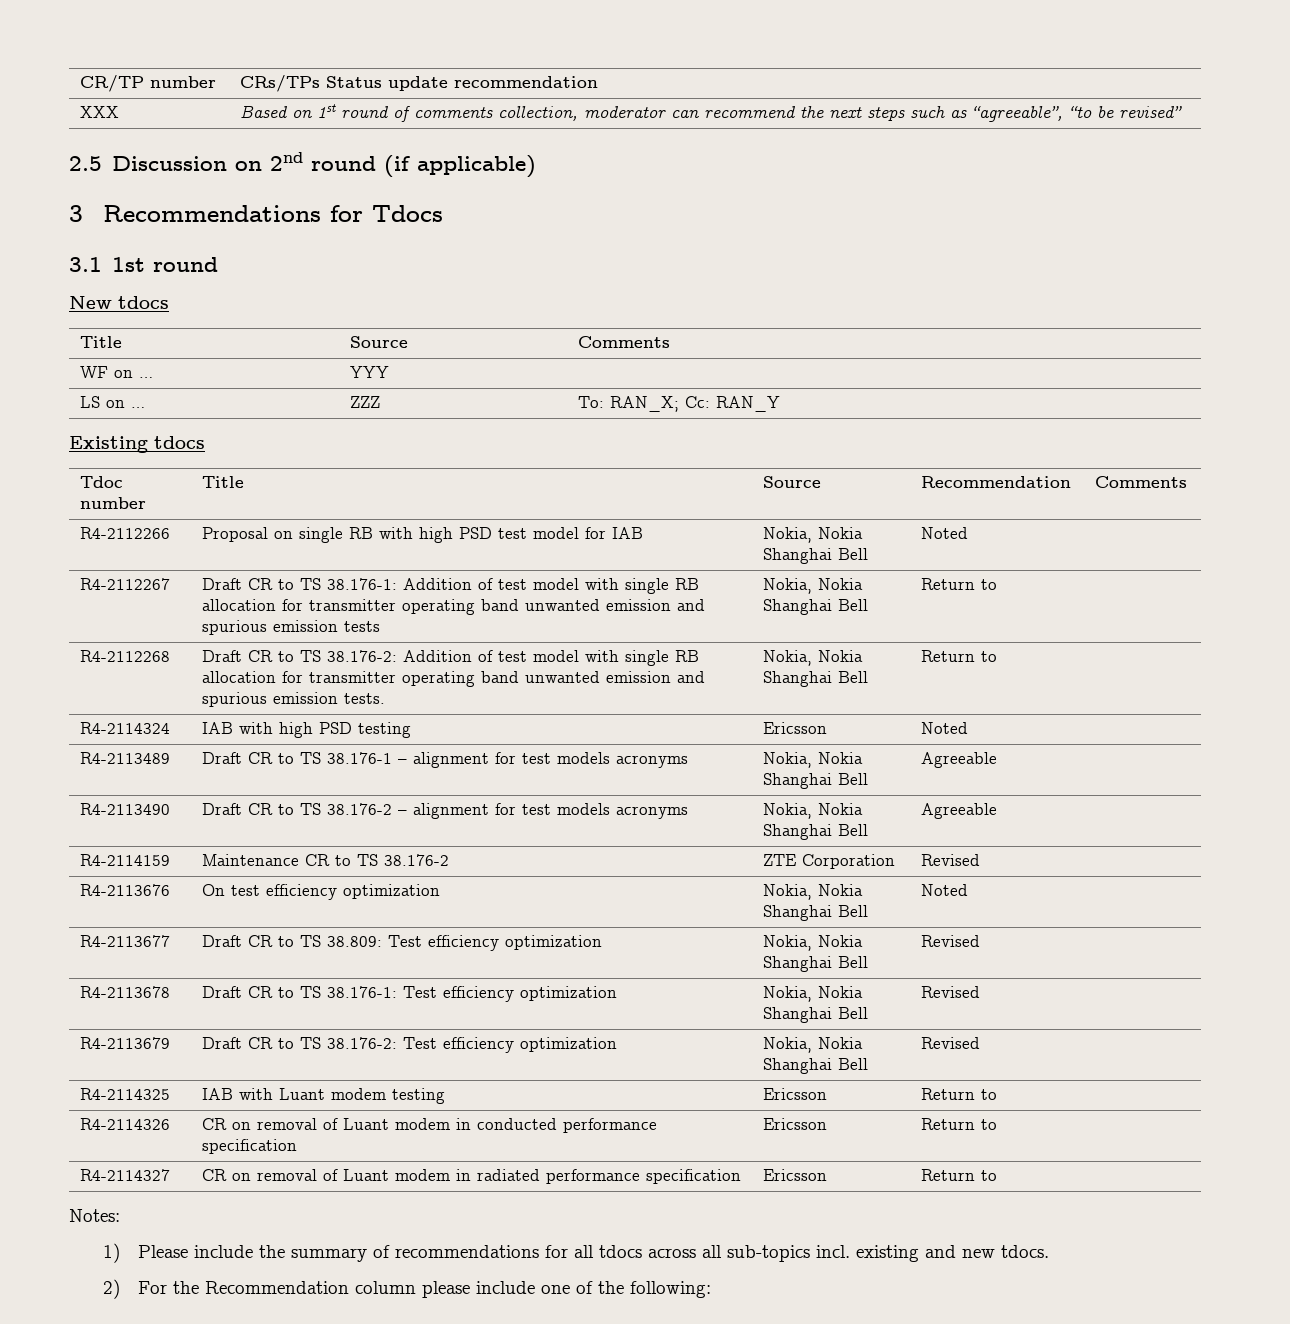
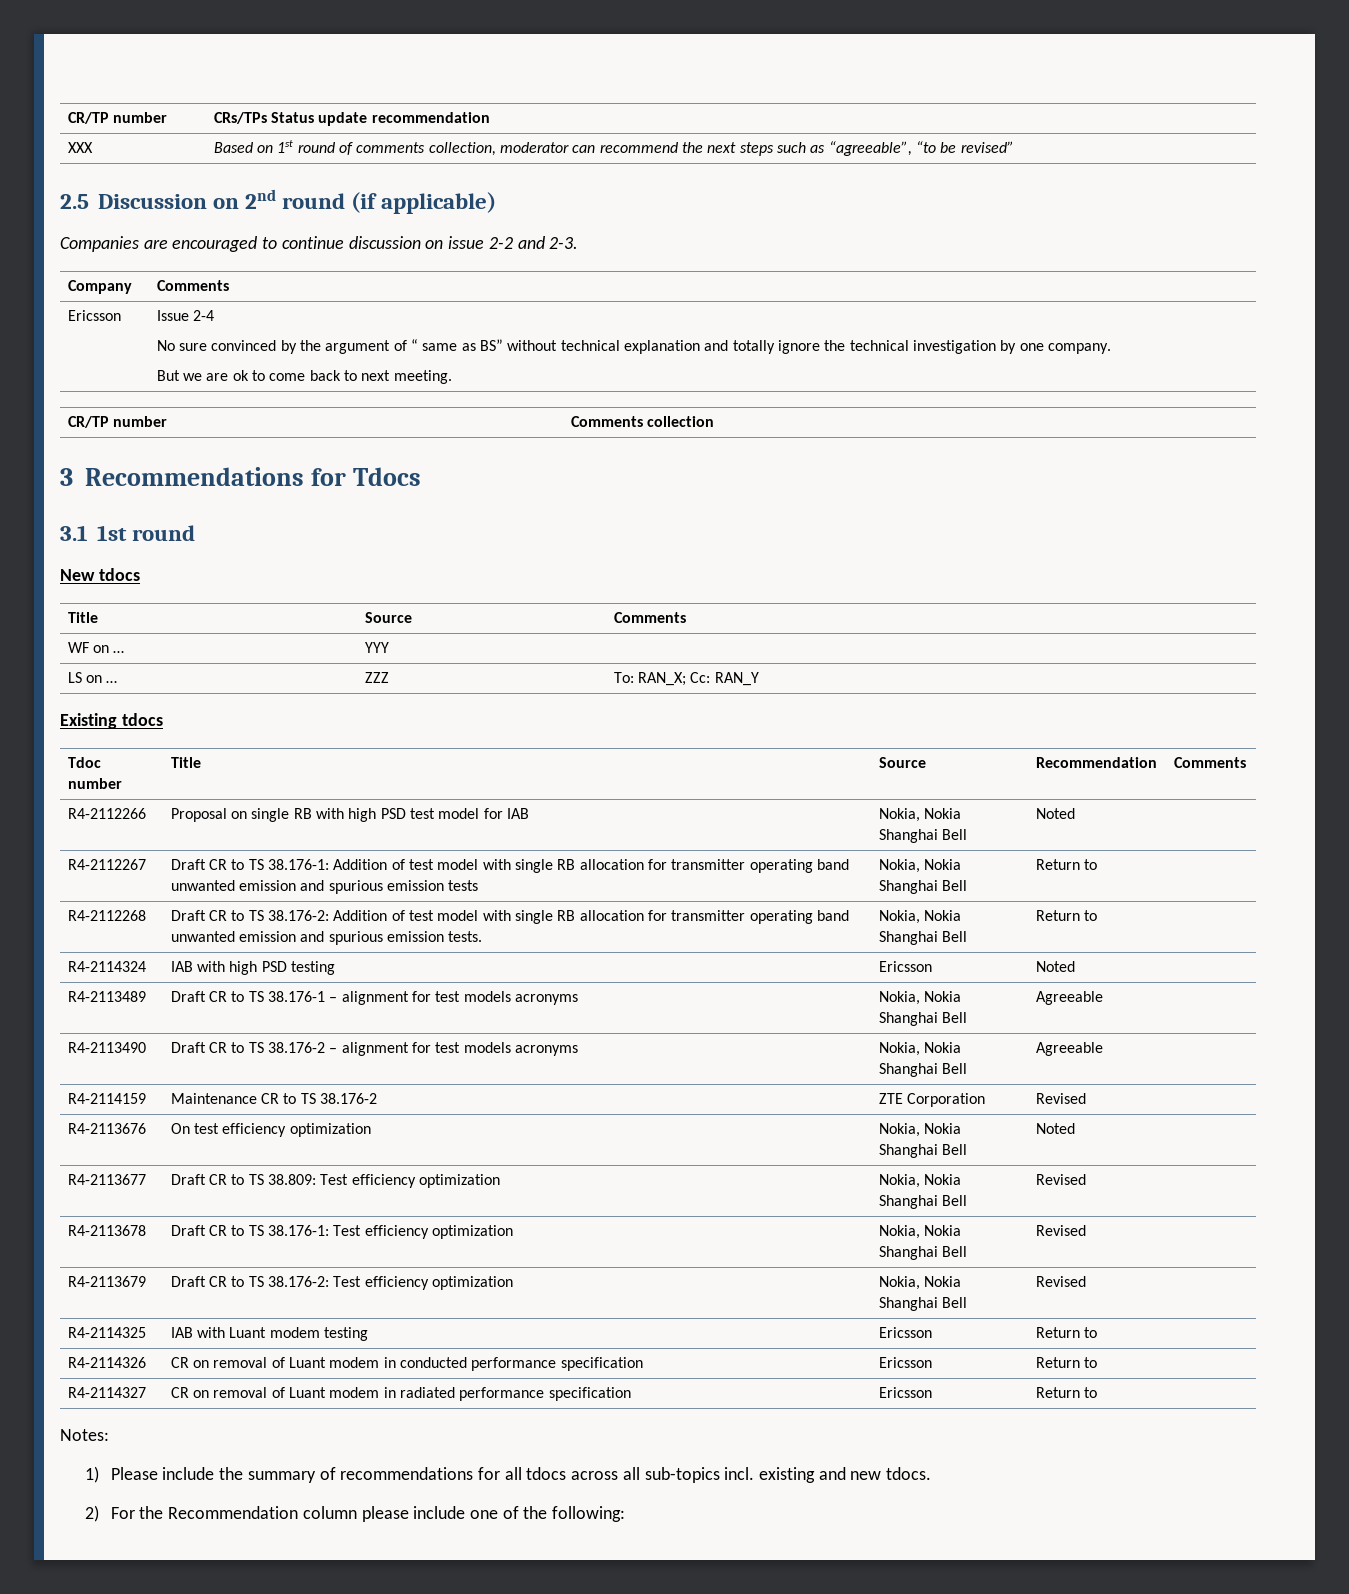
+ Companies are encouraged to continue discussion on issue 2-2 and 2-3.
+ Company | Comments
+ Ericsson | Issue 2-4
+ No sure convinced by the argument of “ same as BS” without technical explanation and totally ignore the technical investigation by one company.
+ But we are ok to come back to next meeting.
+ CR/TP number | Comments collection

